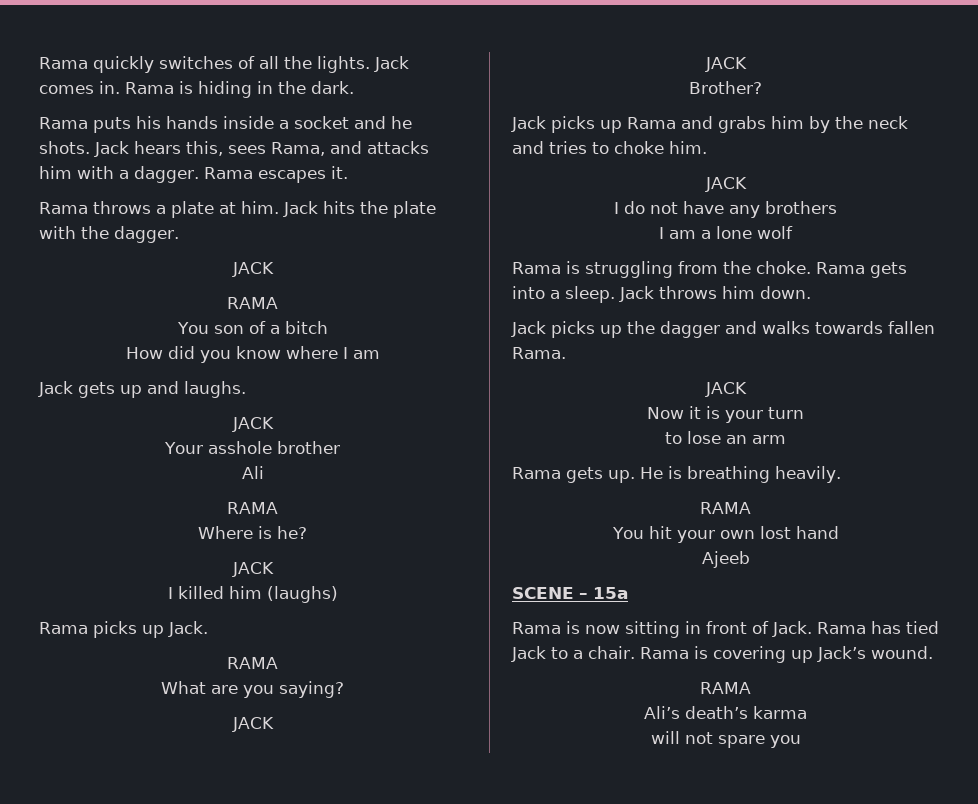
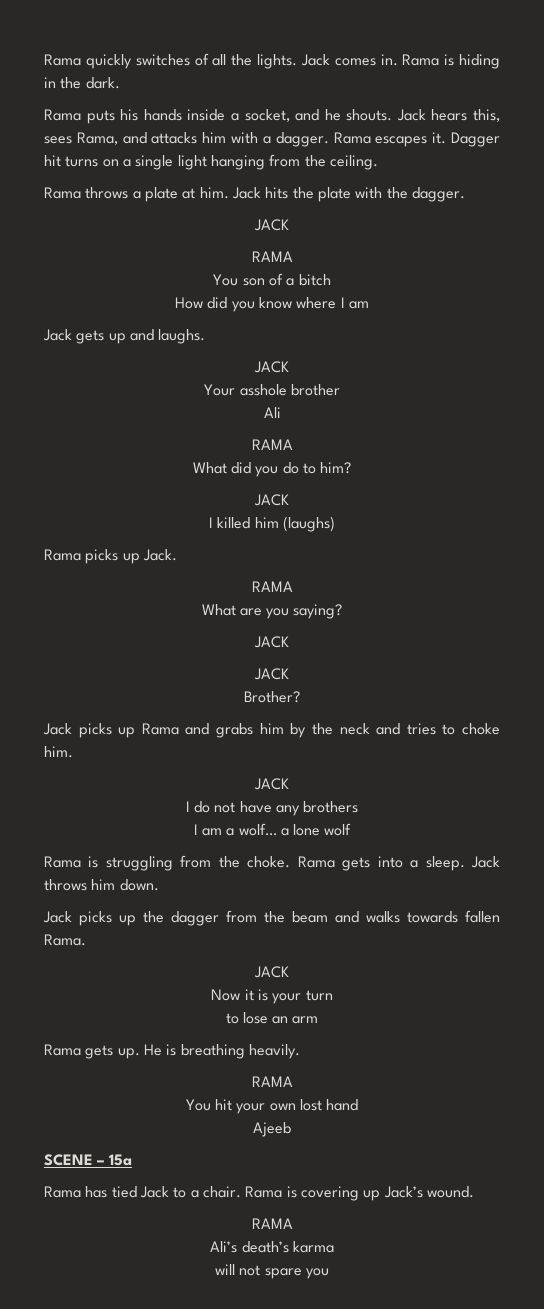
- Rama puts his hands inside a socket and he shots.
+ Rama puts his hands inside a socket, and he shouts.
+ Dagger hit turns on a single light hanging from the ceiling.
- Where is he?
+ What did you do to him?
- I am a lone wolf
+ I am a wolf… a lone wolf
- Jack picks up the dagger and walks towards fallen Rama.
+ Jack picks up the dagger from the beam and walks towards fallen Rama.
- Rama is now sitting in front of Jack. Rama has tied Jack to a chair.
+ Rama has tied Jack to a chair.

